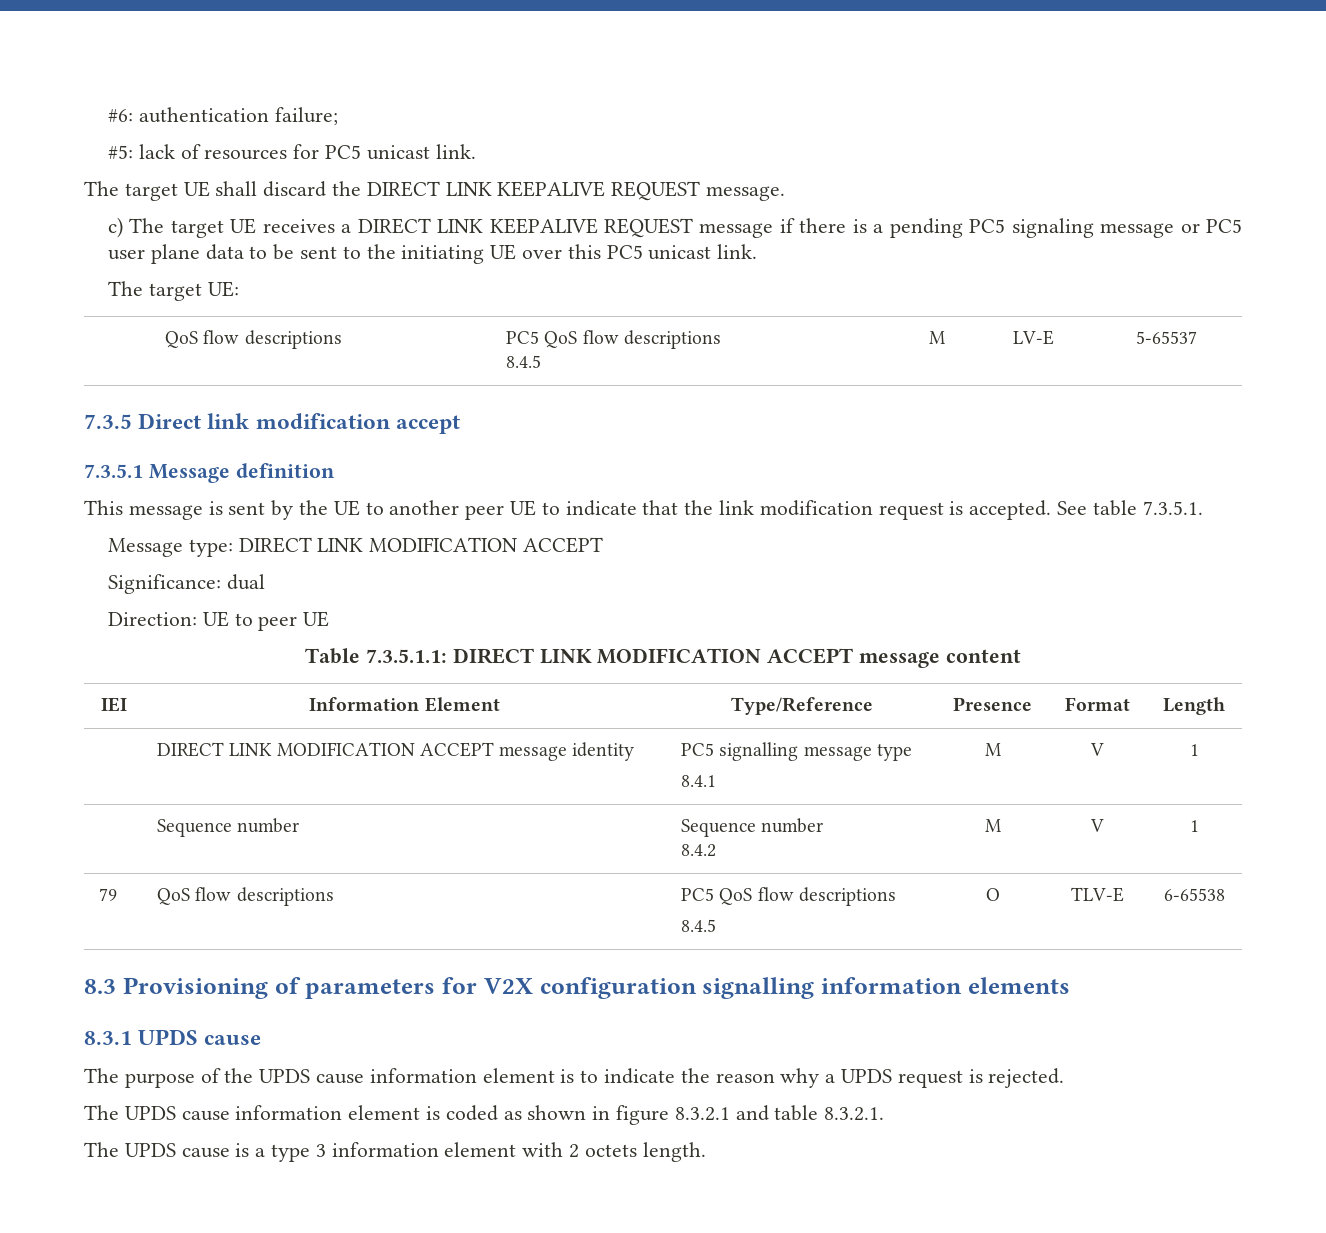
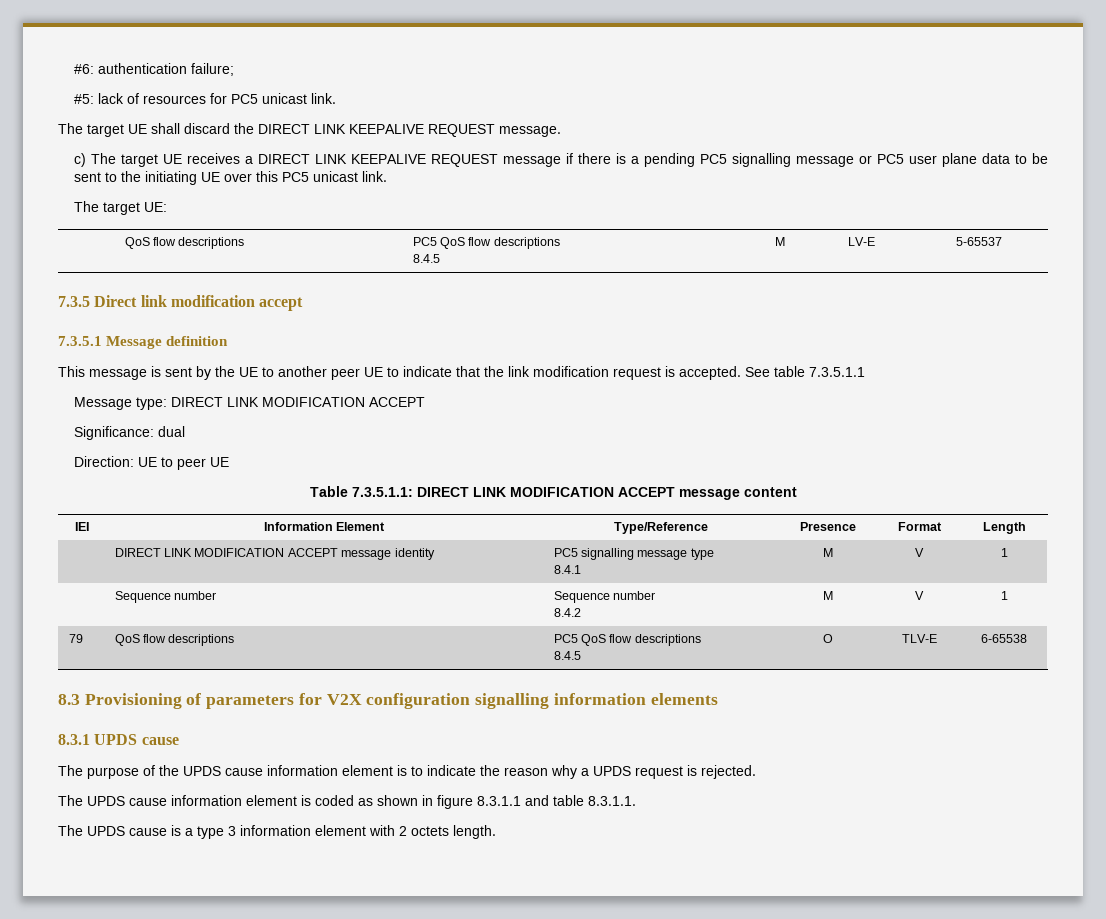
- c) The target UE receives a DIRECT LINK KEEPALIVE REQUEST message if there is a pending PC5 signaling message or PC5 user plane data to be sent to the initiating UE over this PC5 unicast link.
+ c) The target UE receives a DIRECT LINK KEEPALIVE REQUEST message if there is a pending PC5 signalling message or PC5 user plane data to be sent to the initiating UE over this PC5 unicast link.
- See table 7.3.5.1.
+ See table 7.3.5.1.1
- The UPDS cause information element is coded as shown in figure 8.3.2.1 and table 8.3.2.1.
+ The UPDS cause information element is coded as shown in figure 8.3.1.1 and table 8.3.1.1.

